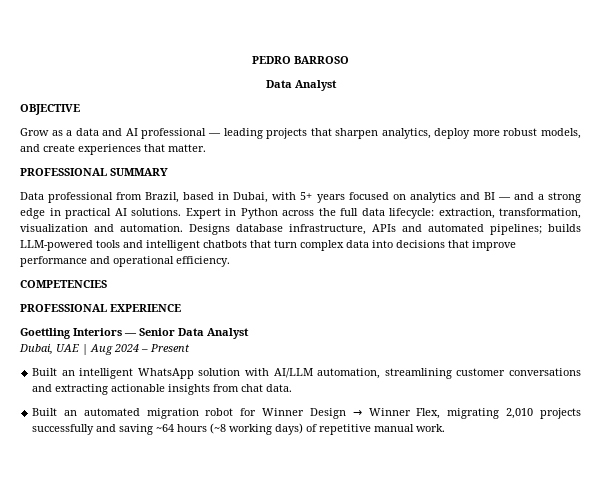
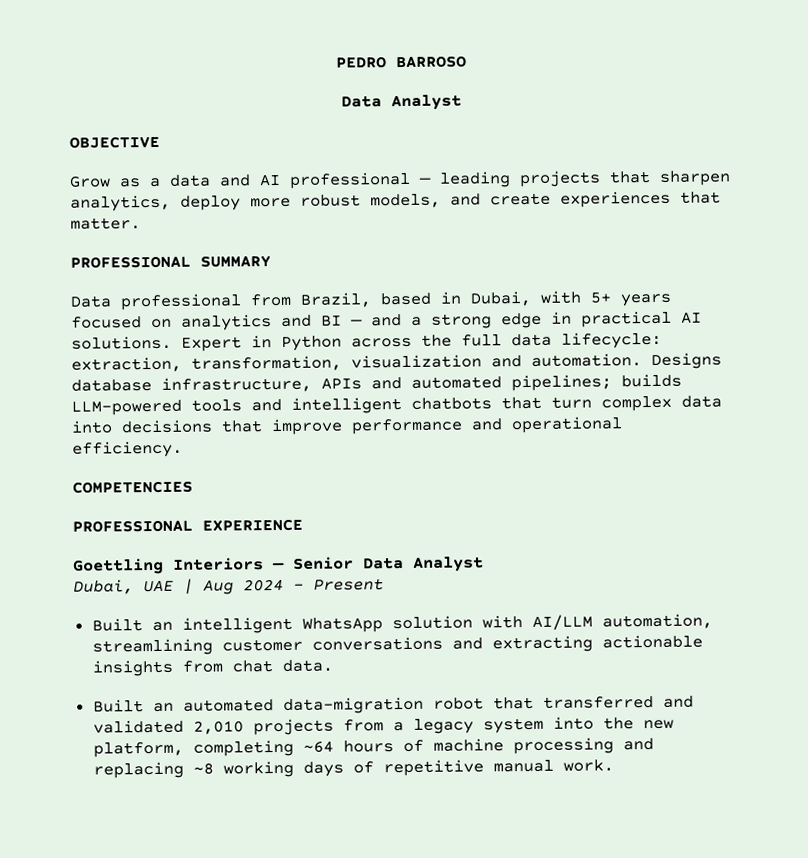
- Built an automated migration robot for Winner Design → Winner Flex, migrating 2,010 projects successfully and saving ~64 hours (~8 working days) of repetitive manual work.
+ Built an automated data-migration robot that transferred and validated 2,010 projects from a legacy system into the new platform, completing ~64 hours of machine processing and replacing ~8 working days of repetitive manual work.

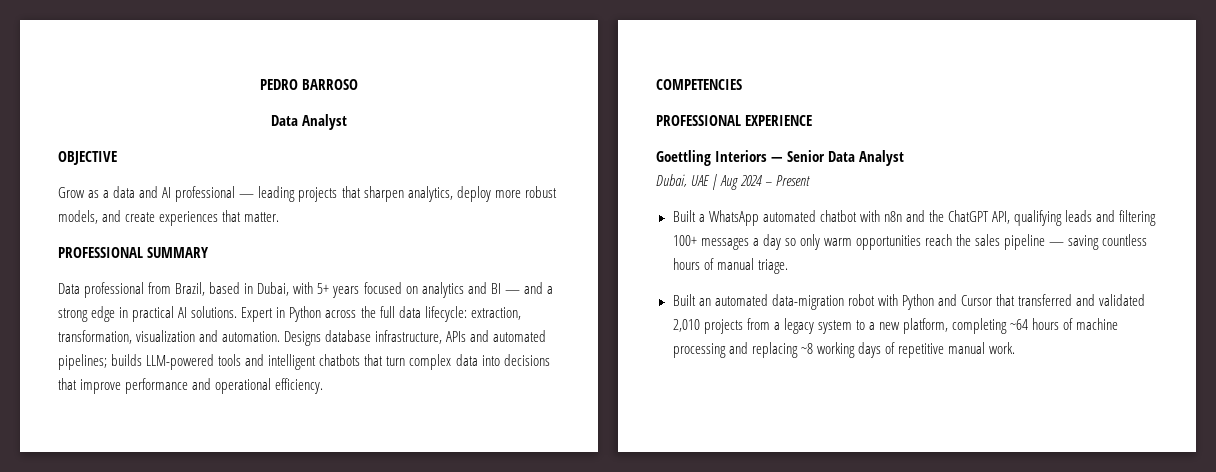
- Built an intelligent WhatsApp solution with AI/LLM automation, streamlining customer conversations and extracting actionable insights from chat data.
+ Built a WhatsApp automated chatbot with n8n and the ChatGPT API, qualifying leads and filtering 100+ messages a day so only warm opportunities reach the sales pipeline — saving countless hours of manual triage.
- Built an automated data-migration robot that transferred and validated 2,010 projects from a legacy system into the new platform, completing ~64 hours of machine processing and replacing ~8 working days of repetitive manual work.
+ Built an automated data-migration robot with Python and Cursor that transferred and validated 2,010 projects from a legacy system to a new platform, completing ~64 hours of machine processing and replacing ~8 working days of repetitive manual work.

